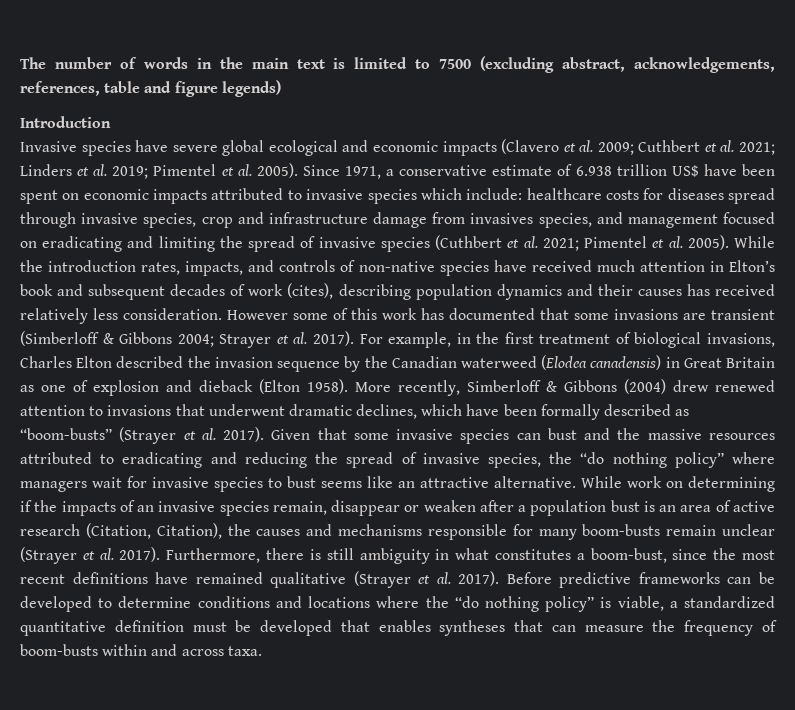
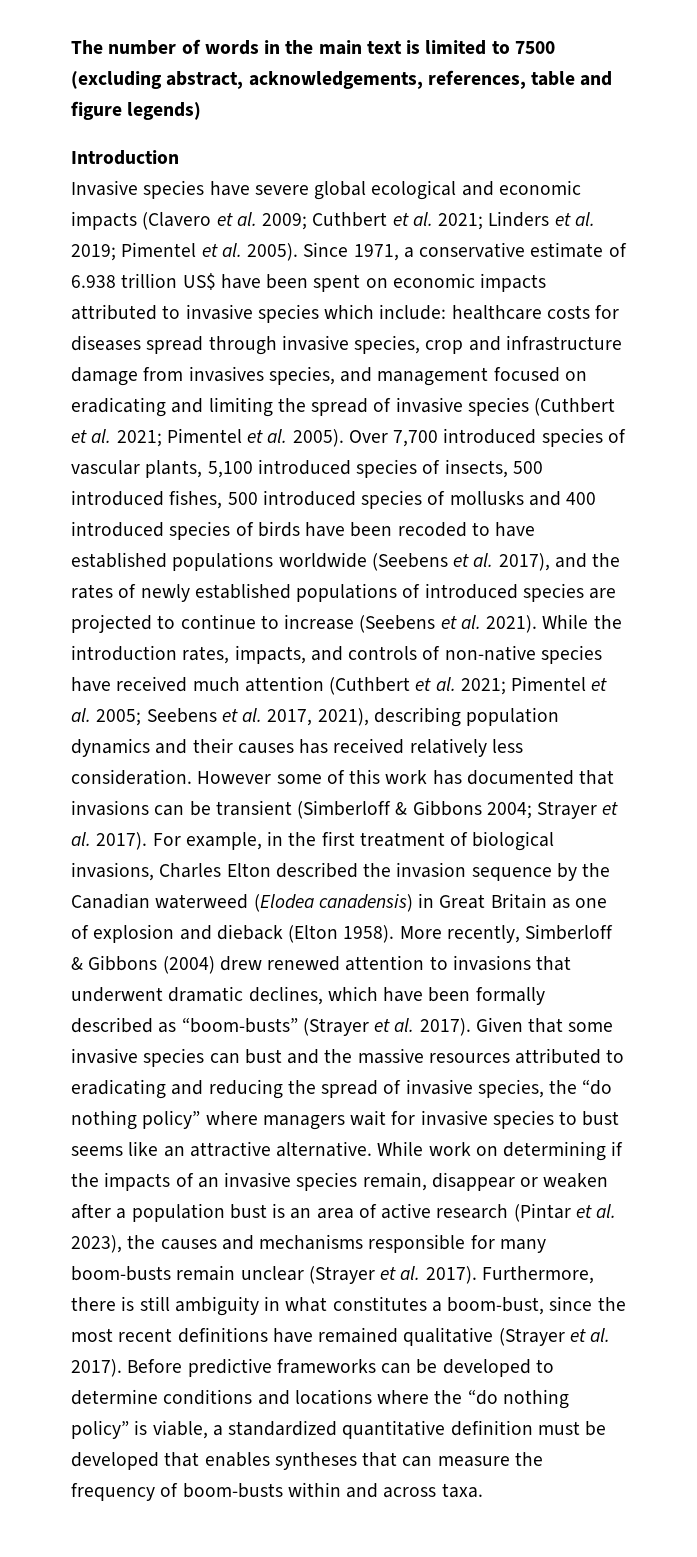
+ Over 7,700 introduced species of vascular plants, 5,100 introduced species of insects, 500 introduced fishes, 500 introduced species of mollusks and 400 introduced species of birds have been recoded to have established populations worldwide (Seebens et al. 2017), and the rates of newly established populations of introduced species are projected to continue to increase (Seebens et al. 2021).
- While the introduction rates, impacts, and controls of non-native species have received much attention in Elton’s book and subsequent decades of work (cites), describing population dynamics and their causes has received relatively less consideration.
+ While the introduction rates, impacts, and controls of non-native species have received much attention (Cuthbert et al. 2021; Pimentel et al. 2005; Seebens et al. 2017, 2021), describing population dynamics and their causes has received relatively less consideration.
- However some of this work has documented that some invasions are transient (Simberloff & Gibbons 2004; Strayer et al. 2017).
+ However some of this work has documented that invasions can be transient (Simberloff & Gibbons 2004; Strayer et al. 2017).
- While work on determining if the impacts of an invasive species remain, disappear or weaken after a population bust is an area of active research (Citation, Citation), the causes and mechanisms responsible for many boom-busts remain unclear (Strayer et al. 2017).
+ While work on determining if the impacts of an invasive species remain, disappear or weaken after a population bust is an area of active research (Pintar et al. 2023), the causes and mechanisms responsible for many boom-busts remain unclear (Strayer et al. 2017).

